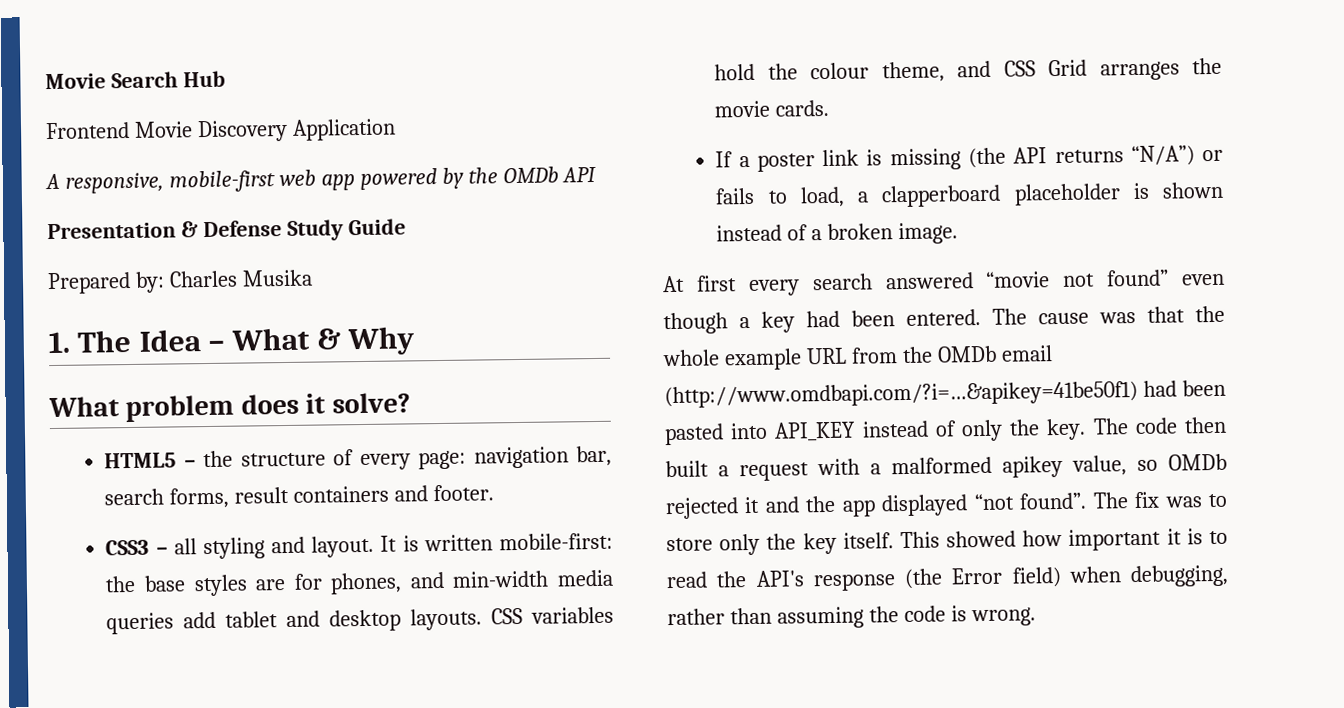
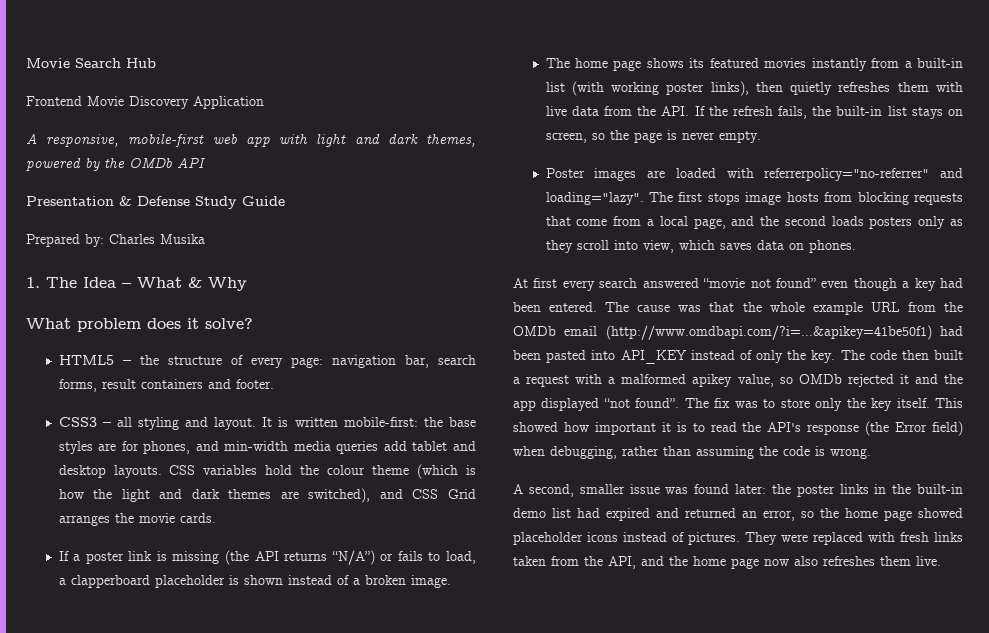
- A responsive, mobile-first web app powered by the OMDb API
+ A responsive, mobile-first web app with light and dark themes, powered by the OMDb API
- CSS variables hold the colour theme, and CSS Grid arranges the movie cards.
+ CSS variables hold the colour theme (which is how the light and dark themes are switched), and CSS Grid arranges the movie cards.
+ The home page shows its featured movies instantly from a built-in list (with working poster links), then quietly refreshes them with live data from the API. If the refresh fails, the built-in list stays on screen, so the page is never empty.
+ Poster images are loaded with referrerpolicy="no-referrer" and loading="lazy". The first stops image hosts from blocking requests that come from a local page, and the second loads posters only as they scroll into view, which saves data on phones.
+ A second, smaller issue was found later: the poster links in the built-in demo list had expired and returned an error, so the home page showed placeholder icons instead of pictures. They were replaced with fresh links taken from the API, and the home page now also refreshes them live.

